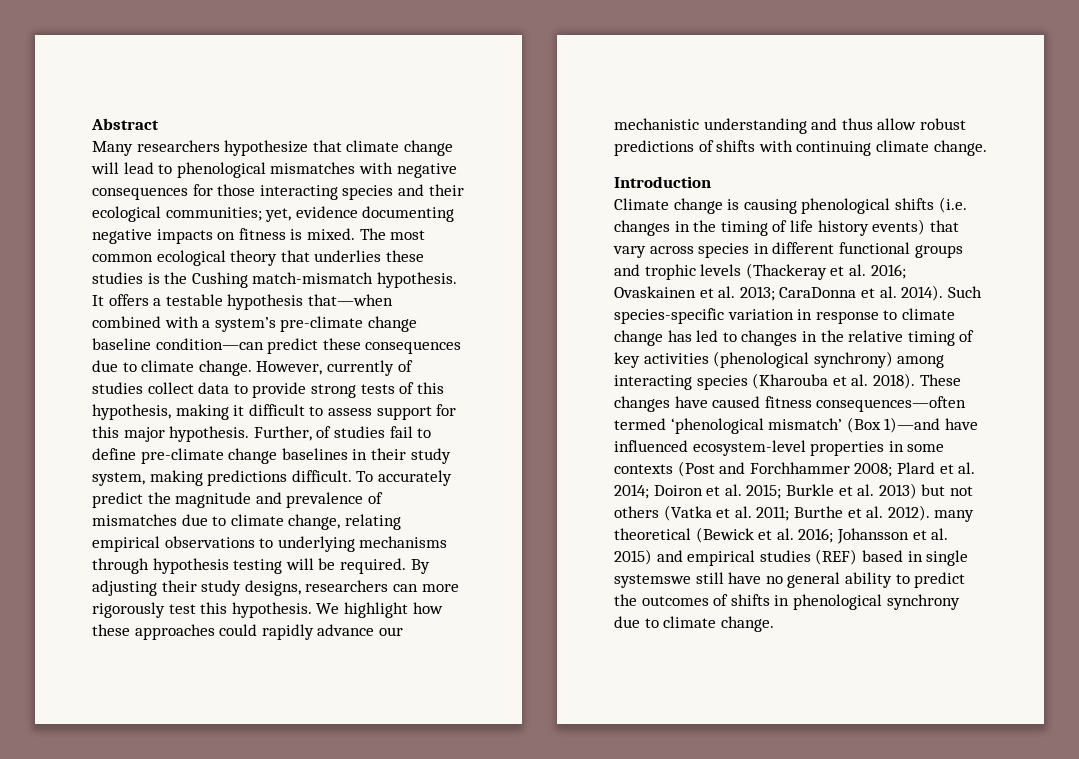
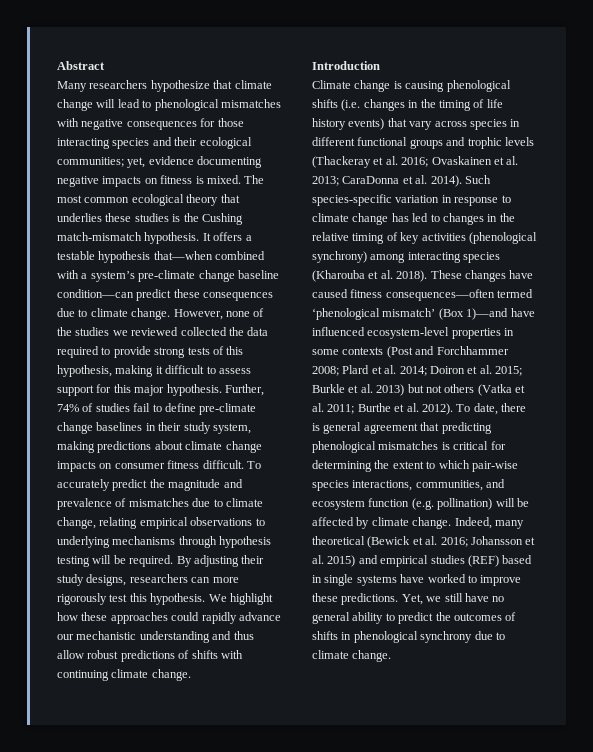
- However, currently of studies collect data to provide strong tests of this hypothesis, making it difficult to assess support for this major hypothesis.
+ However, none of the studies we reviewed collected the data required to provide strong tests of this hypothesis, making it difficult to assess support for this major hypothesis.
- Further, of studies fail to define pre-climate change baselines in their study system, making predictions difficult.
+ Further, 74% of studies fail to define pre-climate change baselines in their study system, making predictions about climate change impacts on consumer fitness difficult.
- Burthe et al. 2012). many theoretical (Bewick et al. 2016;
+ Burthe et al. 2012). To date, there is general agreement that predicting phenological mismatches is critical for determining the extent to which pair-wise species interactions, communities, and ecosystem function (e.g. pollination) will be affected by climate change. Indeed, many theoretical (Bewick et al. 2016;
- Johansson et al. 2015) and empirical studies (REF) based in single systemswe still have no general ability to predict the outcomes of shifts in phenological synchrony due to climate change.
+ Johansson et al. 2015) and empirical studies (REF) based in single systems have worked to improve these predictions. Yet, we still have no general ability to predict the outcomes of shifts in phenological synchrony due to climate change.

